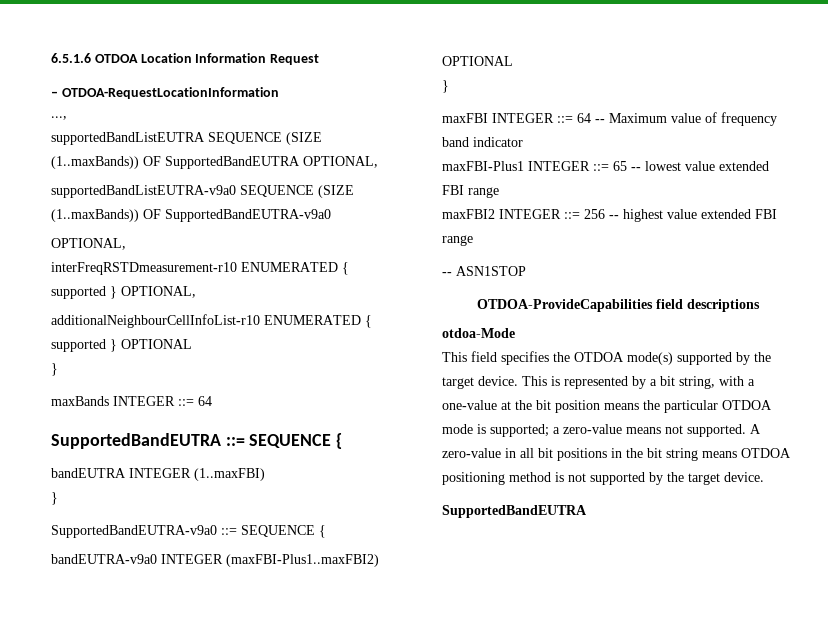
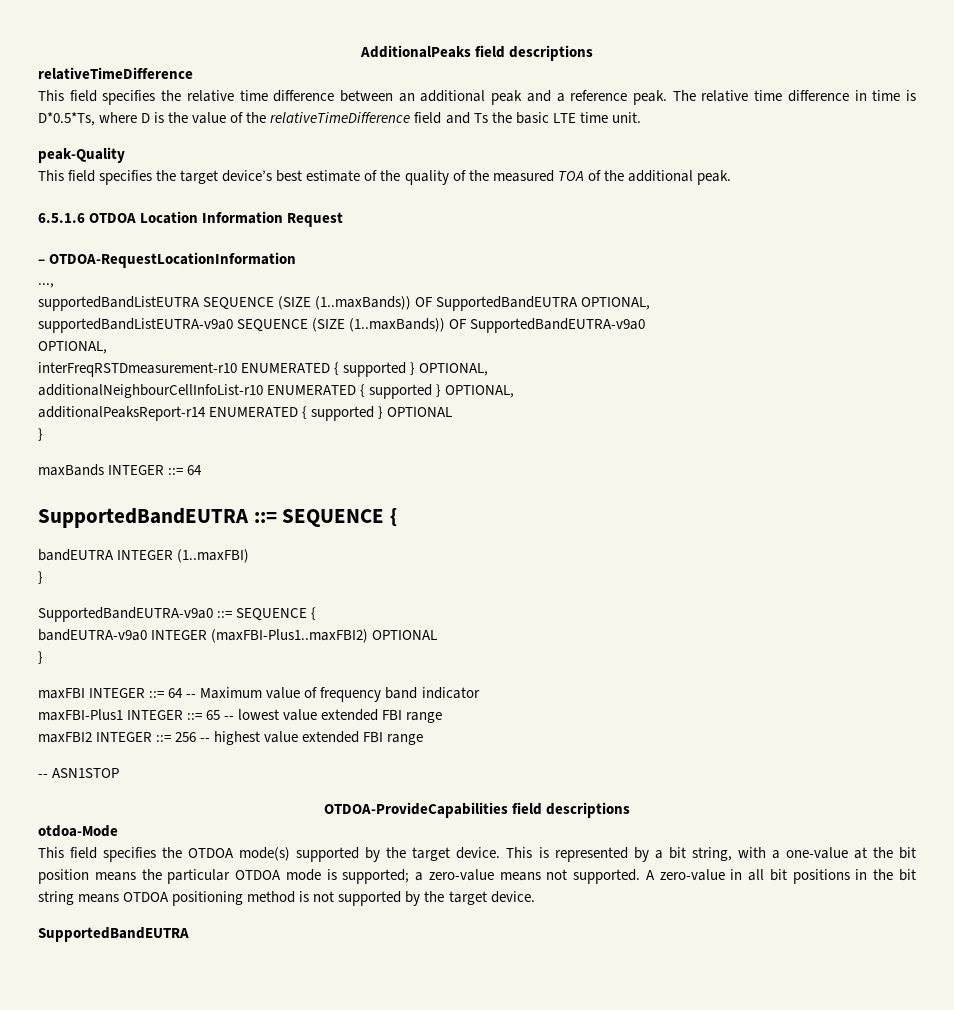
+ AdditionalPeaks field descriptions
+ relativeTimeDifference
+ This field specifies the relative time difference between an additional peak and a reference peak. The relative time difference in time is D*0.5*Ts, where D is the value of the relativeTimeDifference field and Ts the basic LTE time unit.
+ peak-Quality
+ This field specifies the target device’s best estimate of the quality of the measured TOA of the additional peak.
- additionalNeighbourCellInfoList-r10 ENUMERATED { supported } OPTIONAL
+ additionalNeighbourCellInfoList-r10 ENUMERATED { supported } OPTIONAL,
+ additionalPeaksReport-r14 ENUMERATED { supported } OPTIONAL

